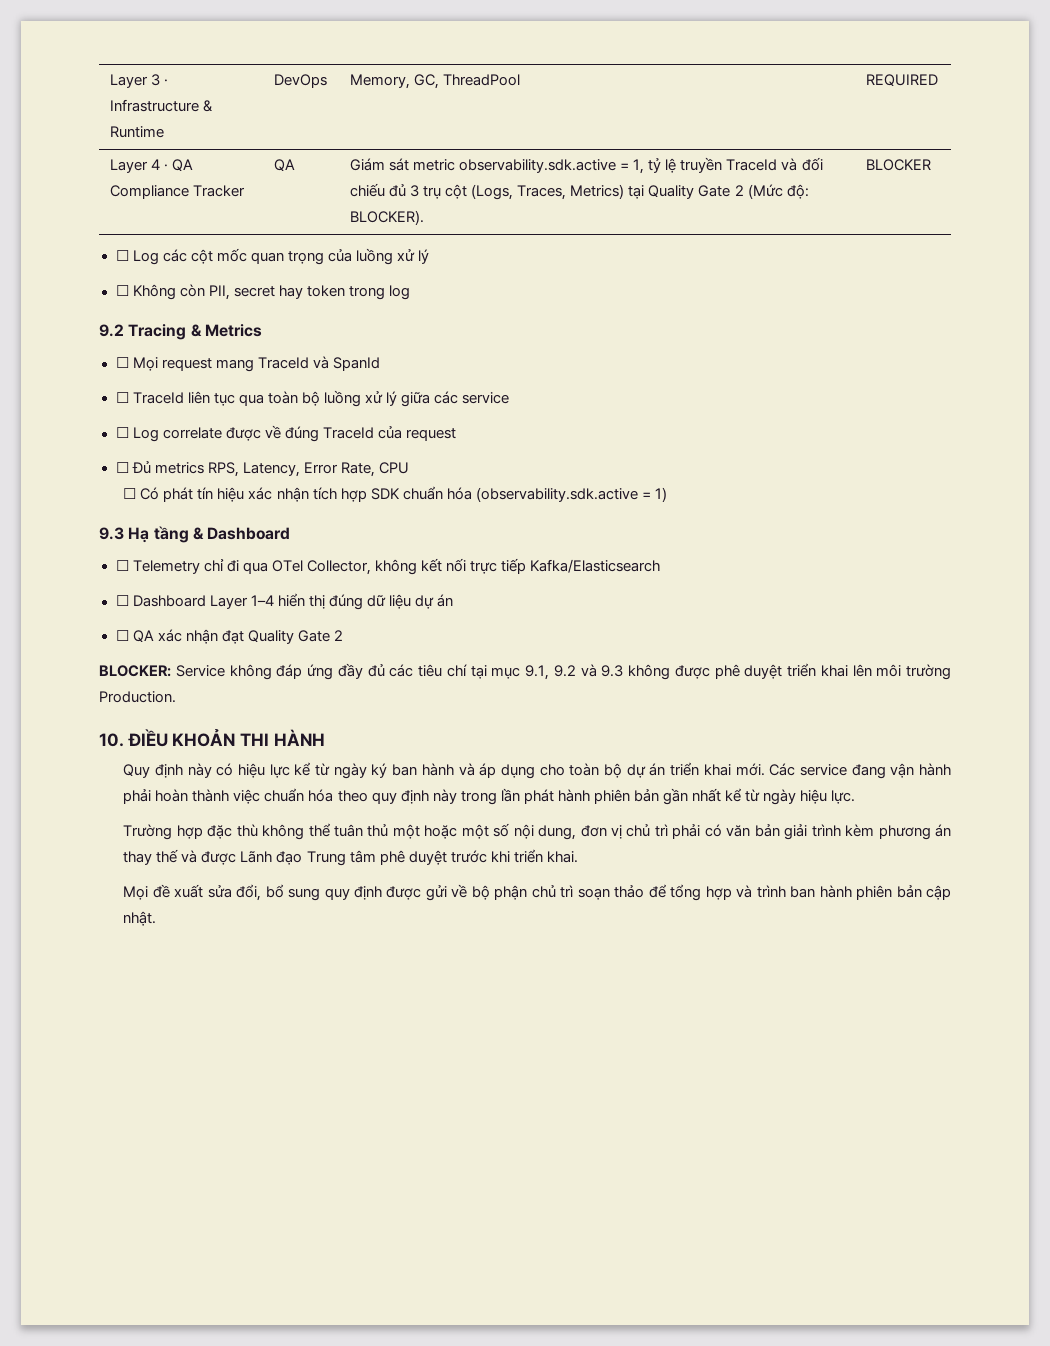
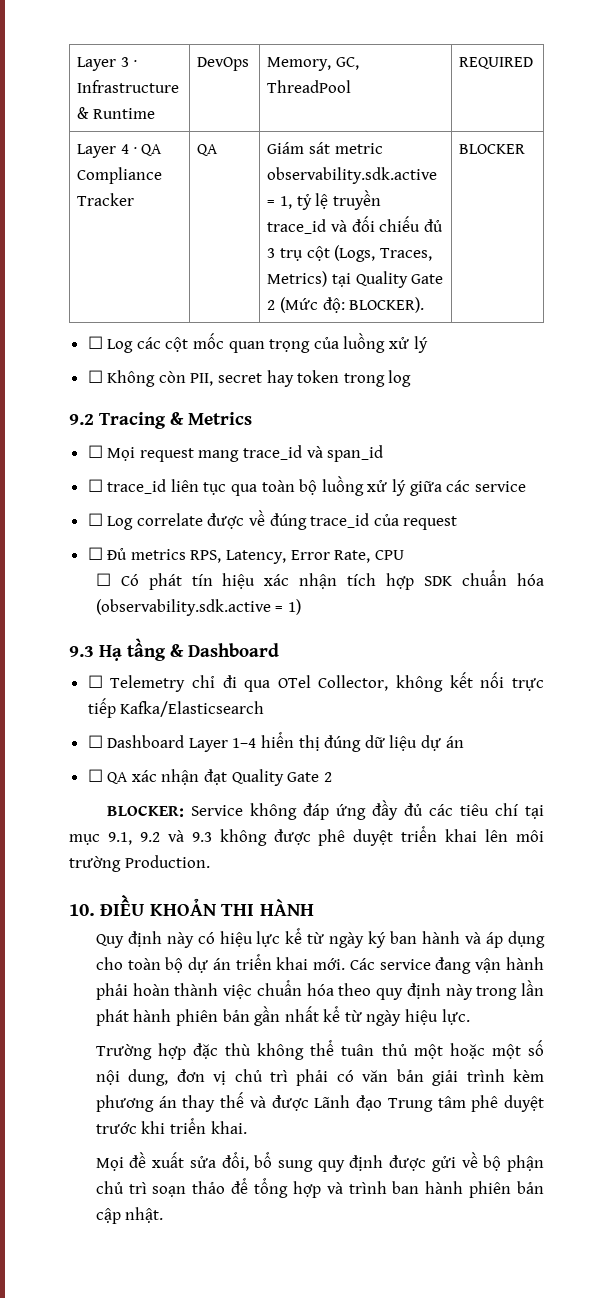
- Layer 4 · QA Compliance Tracker | QA | Giám sát metric observability.sdk.active = 1, tỷ lệ truyền TraceId và đối chiếu đủ 3 trụ cột (Logs, Traces, Metrics) tại Quality Gate 2 (Mức độ: BLOCKER). | BLOCKER
+ Layer 4 · QA Compliance Tracker | QA | Giám sát metric observability.sdk.active = 1, tỷ lệ truyền trace_id và đối chiếu đủ 3 trụ cột (Logs, Traces, Metrics) tại Quality Gate 2 (Mức độ: BLOCKER). | BLOCKER
- ☐ Mọi request mang TraceId và SpanId
- ☐ TraceId liên tục qua toàn bộ luồng xử lý giữa các service
+ ☐ Mọi request mang trace_id và span_id
+ ☐ trace_id liên tục qua toàn bộ luồng xử lý giữa các service
- ☐ Log correlate được về đúng TraceId của request
+ ☐ Log correlate được về đúng trace_id của request

